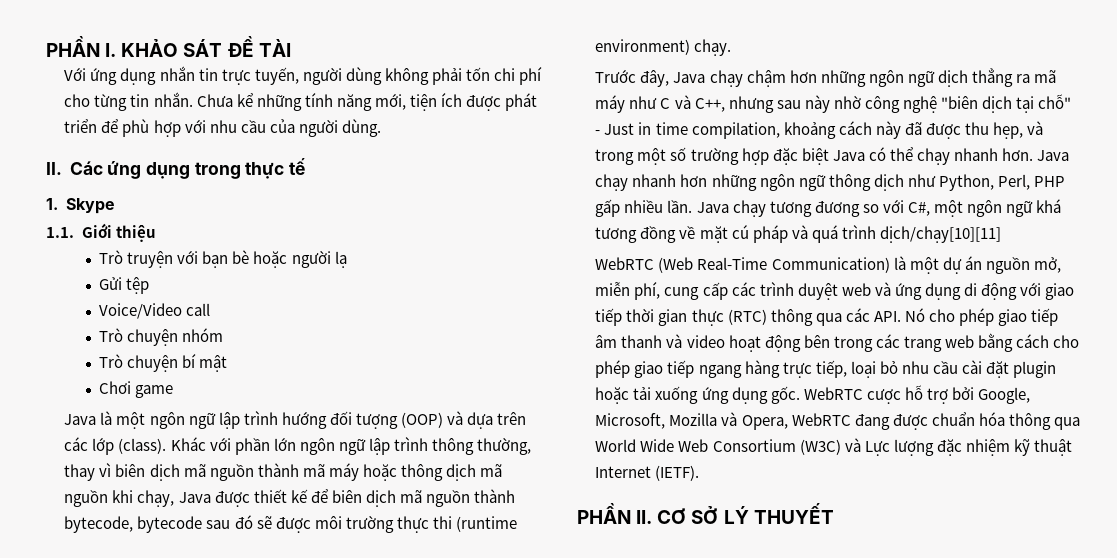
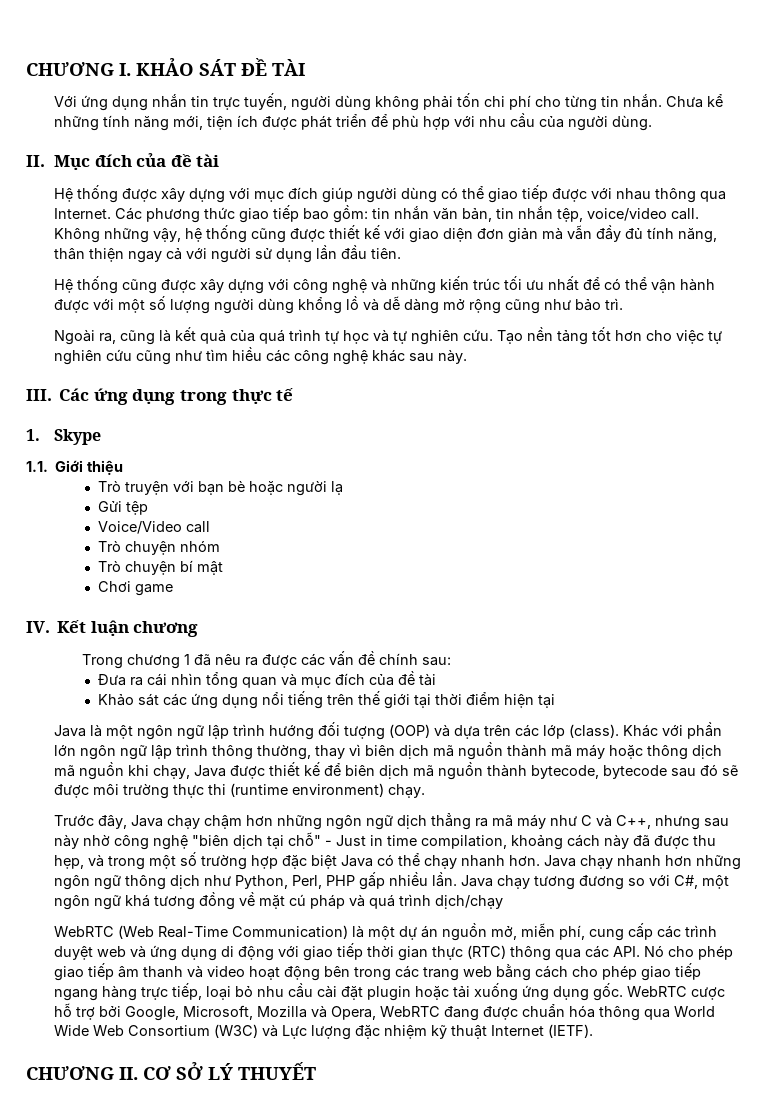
- PHẦN I. KHẢO SÁT ĐỀ TÀI
+ CHƯƠNG I. KHẢO SÁT ĐỀ TÀI
- II. Các ứng dụng trong thực tế
+ II. Mục đích của đề tài
+ Hệ thống được xây dựng với mục đích giúp người dùng có thể giao tiếp được với nhau thông qua Internet. Các phương thức giao tiếp bao gồm: tin nhắn văn bản, tin nhắn tệp, voice/video call. Không những vậy, hệ thống cũng được thiết kế với giao diện đơn giản mà vẫn đầy đủ tính năng, thân thiện ngay cả với người sử dụng lần đầu tiên.
+ Hệ thống cũng được xây dựng với công nghệ và những kiến trúc tối ưu nhất để có thể vận hành được với một số lượng người dùng khổng lồ và dễ dàng mở rộng cũng như bảo trì.
+ Ngoài ra, cũng là kết quả của quá trình tự học và tự nghiên cứu. Tạo nền tảng tốt hơn cho việc tự nghiên cứu cũng như tìm hiều các công nghệ khác sau này.
+ III. Các ứng dụng trong thực tế
+ IV. Kết luận chương
+ Trong chương 1 đã nêu ra được các vấn đề chính sau:
+ Đưa ra cái nhìn tổng quan và mục đích của đề tài
+ Khảo sát các ứng dụng nổi tiếng trên thế giới tại thời điểm hiện tại
- Java chạy tương đương so với C#, một ngôn ngữ khá tương đồng về mặt cú pháp và quá trình dịch/chạy[10][11]
+ Java chạy tương đương so với C#, một ngôn ngữ khá tương đồng về mặt cú pháp và quá trình dịch/chạy
- PHẦN II. CƠ SỞ LÝ THUYẾT
+ CHƯƠNG II. CƠ SỞ LÝ THUYẾT

